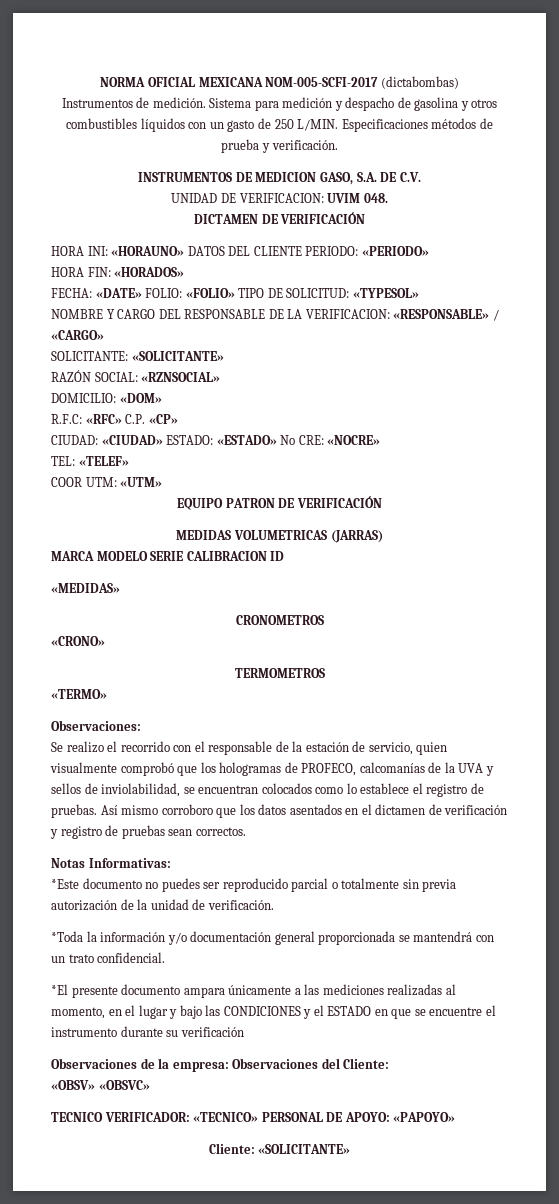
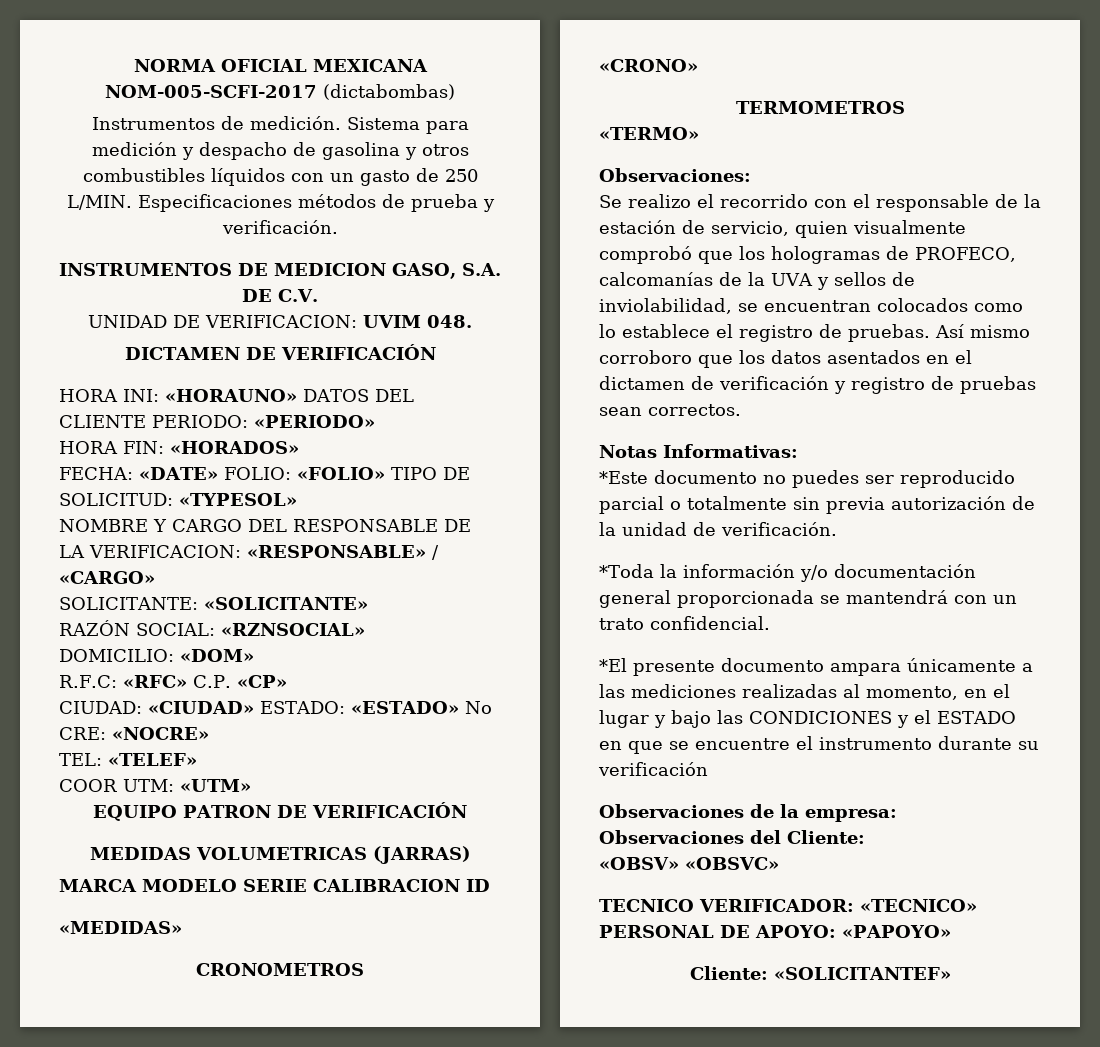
- Cliente: «SOLICITANTE»
+ Cliente: «SOLICITANTEF»

